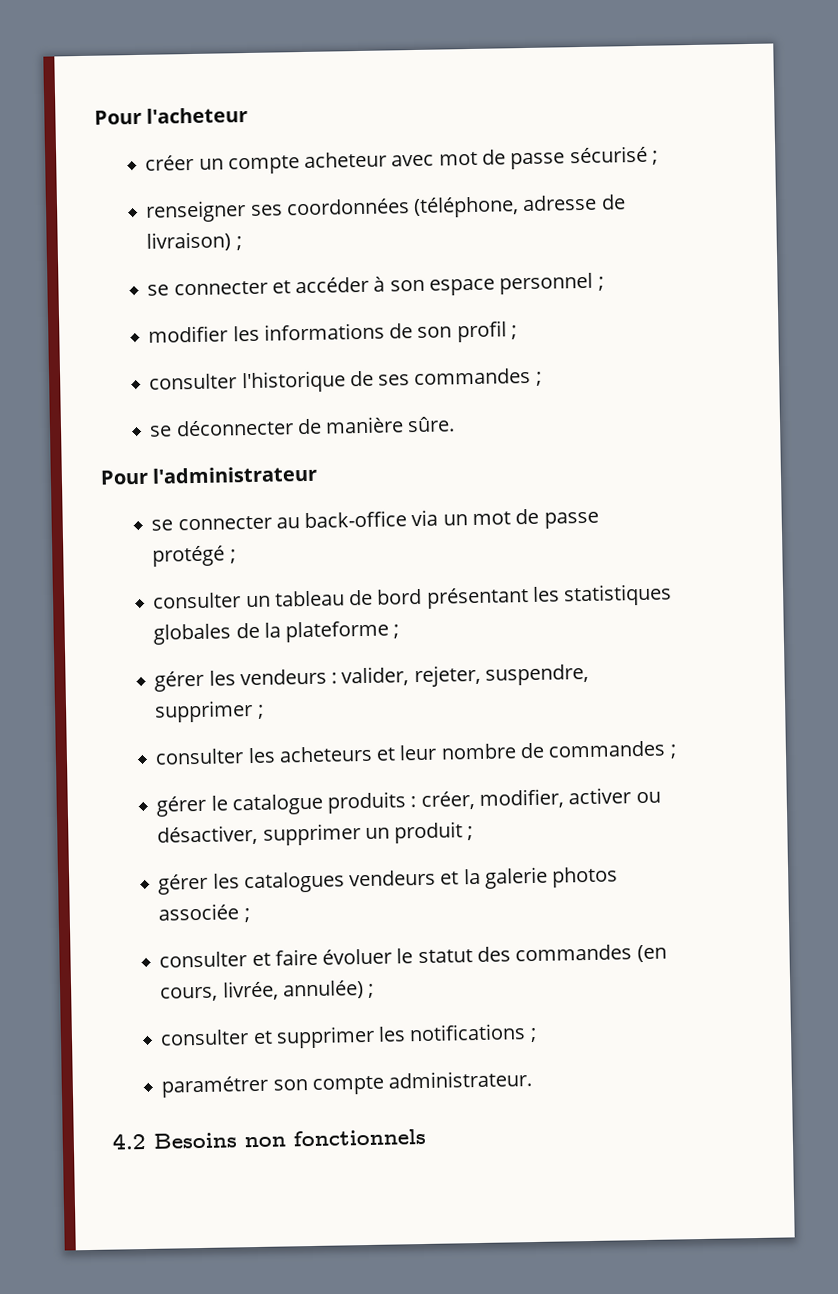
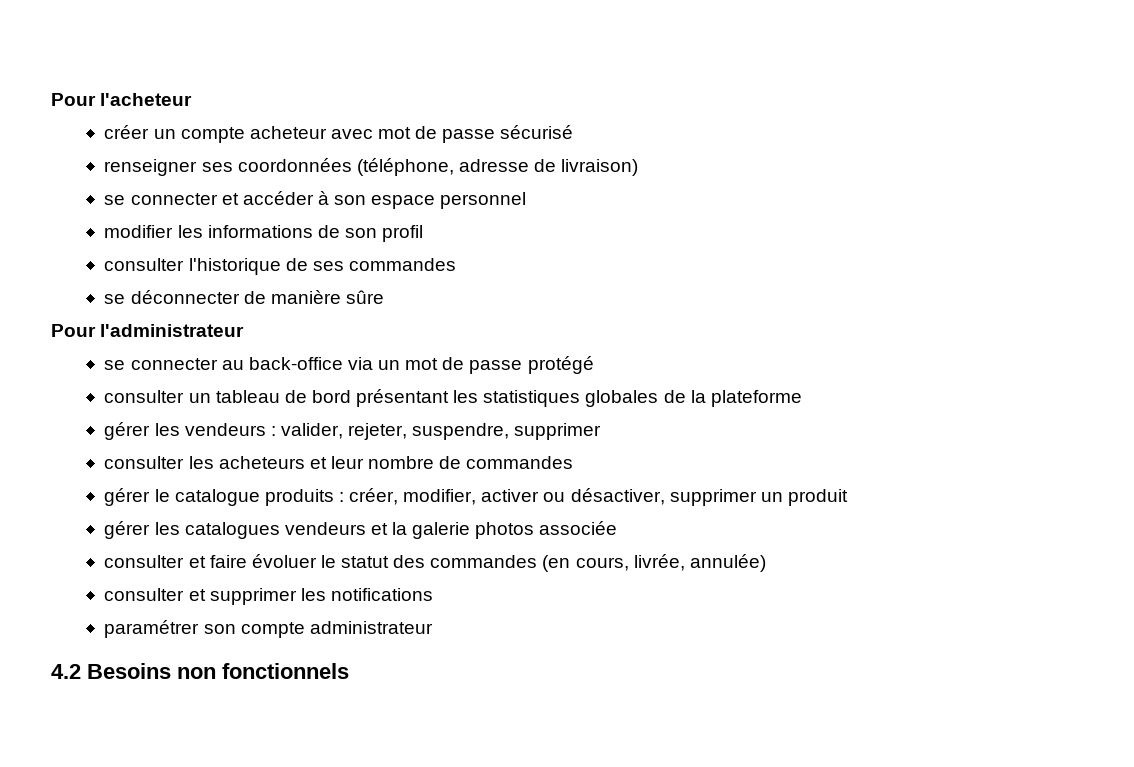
- créer un compte acheteur avec mot de passe sécurisé ;
+ créer un compte acheteur avec mot de passe sécurisé
- renseigner ses coordonnées (téléphone, adresse de livraison) ;
+ renseigner ses coordonnées (téléphone, adresse de livraison)
- se connecter et accéder à son espace personnel ;
+ se connecter et accéder à son espace personnel
- modifier les informations de son profil ;
+ modifier les informations de son profil
- consulter l'historique de ses commandes ;
+ consulter l'historique de ses commandes
- se déconnecter de manière sûre.
+ se déconnecter de manière sûre
- se connecter au back-office via un mot de passe protégé ;
+ se connecter au back-office via un mot de passe protégé
- consulter un tableau de bord présentant les statistiques globales de la plateforme ;
+ consulter un tableau de bord présentant les statistiques globales de la plateforme
- gérer les vendeurs : valider, rejeter, suspendre, supprimer ;
+ gérer les vendeurs : valider, rejeter, suspendre, supprimer
- consulter les acheteurs et leur nombre de commandes ;
+ consulter les acheteurs et leur nombre de commandes
- gérer le catalogue produits : créer, modifier, activer ou désactiver, supprimer un produit ;
+ gérer le catalogue produits : créer, modifier, activer ou désactiver, supprimer un produit
- gérer les catalogues vendeurs et la galerie photos associée ;
+ gérer les catalogues vendeurs et la galerie photos associée
- consulter et faire évoluer le statut des commandes (en cours, livrée, annulée) ;
+ consulter et faire évoluer le statut des commandes (en cours, livrée, annulée)
- consulter et supprimer les notifications ;
+ consulter et supprimer les notifications
- paramétrer son compte administrateur.
+ paramétrer son compte administrateur

